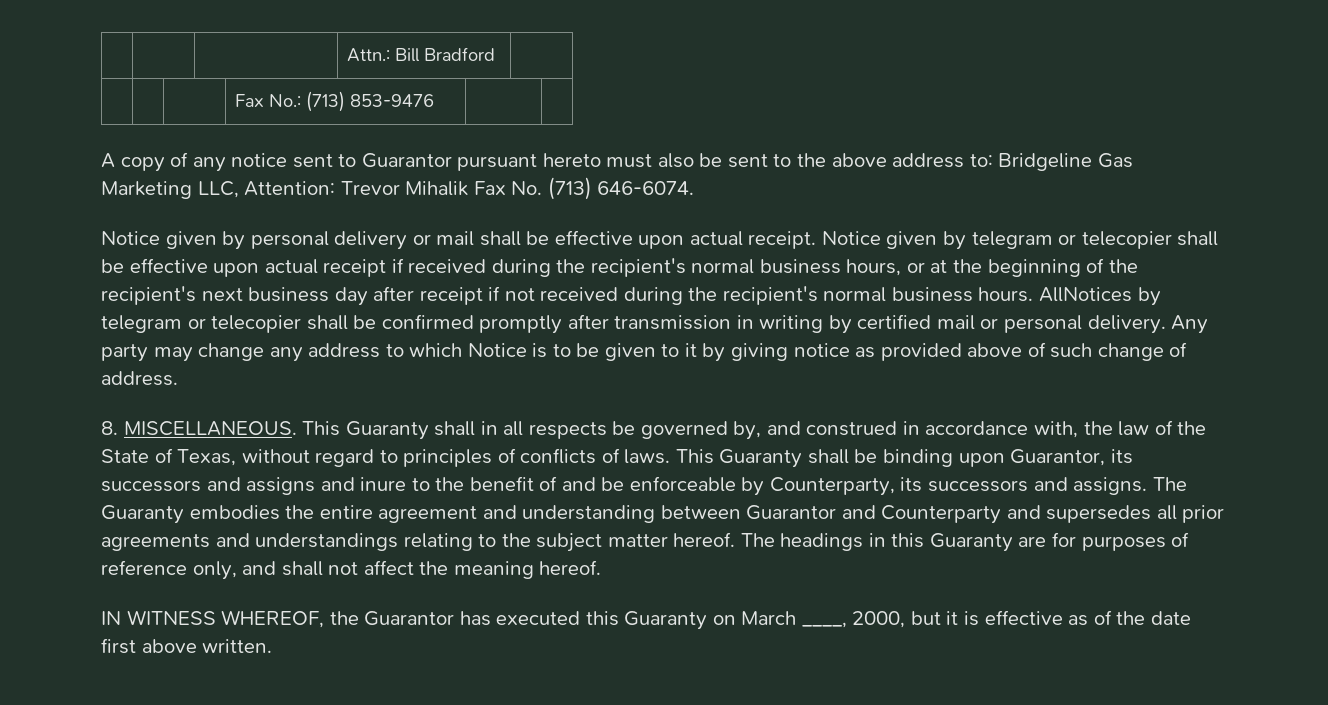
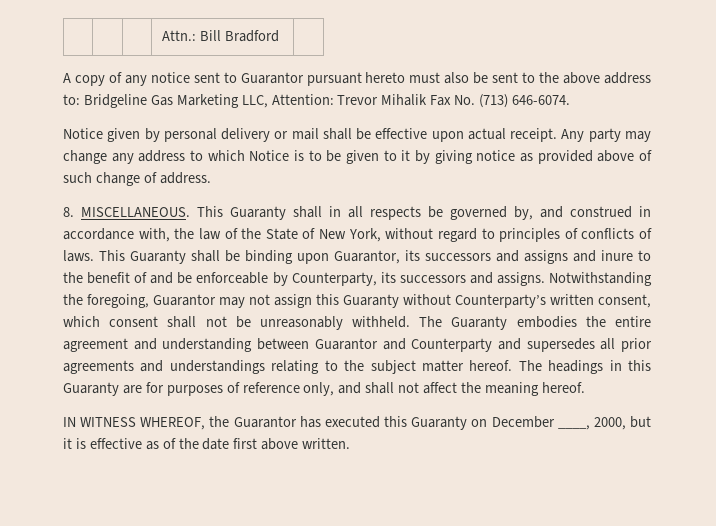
- | | | Fax No.: (713) 853-9476 | |
- Notice given by telegram or telecopier shall be effective upon actual receipt if received during the recipient's normal business hours, or at the beginning of the recipient's next business day after receipt if not received during the recipient's normal business hours. AllNotices by telegram or telecopier shall be confirmed promptly after transmission in writing by certified mail or personal delivery.
- This Guaranty shall in all respects be governed by, and construed in accordance with, the law of the State of Texas, without regard to principles of conflicts of laws.
+ This Guaranty shall in all respects be governed by, and construed in accordance with, the law of the State of New York, without regard to principles of conflicts of laws.
+ Notwithstanding the foregoing, Guarantor may not assign this Guaranty without Counterparty’s written consent, which consent shall not be unreasonably withheld.
- IN WITNESS WHEREOF, the Guarantor has executed this Guaranty on March ____, 2000, but it is effective as of the date first above written.
+ IN WITNESS WHEREOF, the Guarantor has executed this Guaranty on December ____, 2000, but it is effective as of the date first above written.

